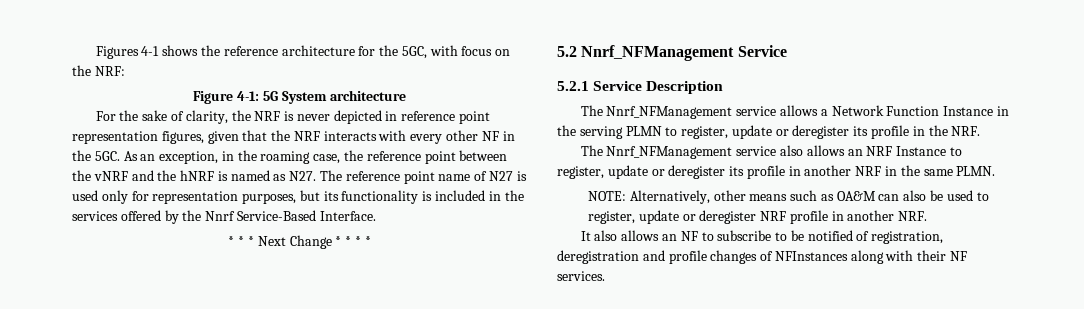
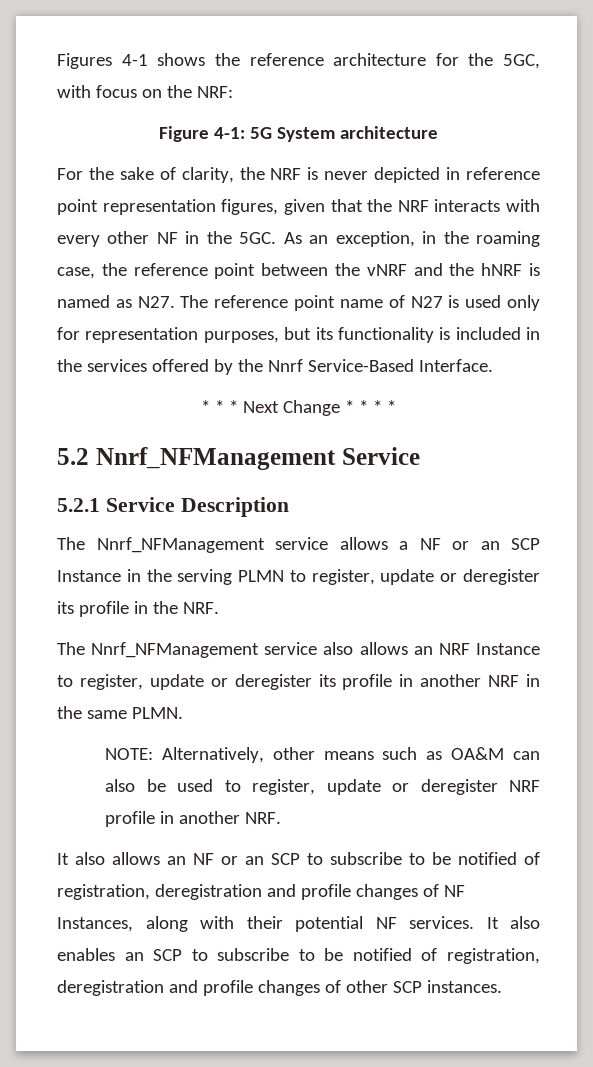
- The Nnrf_NFManagement service allows a Network Function Instance in the serving PLMN to register, update or deregister its profile in the NRF.
+ The Nnrf_NFManagement service allows a NF or an SCP Instance in the serving PLMN to register, update or deregister its profile in the NRF.
- It also allows an NF to subscribe to be notified of registration, deregistration and profile changes of NFInstances along with their NF services.
+ It also allows an NF or an SCP to subscribe to be notified of registration, deregistration and profile changes of NF Instances, along with their potential NF services.
+ It also enables an SCP to subscribe to be notified of registration, deregistration and profile changes of other SCP instances.

